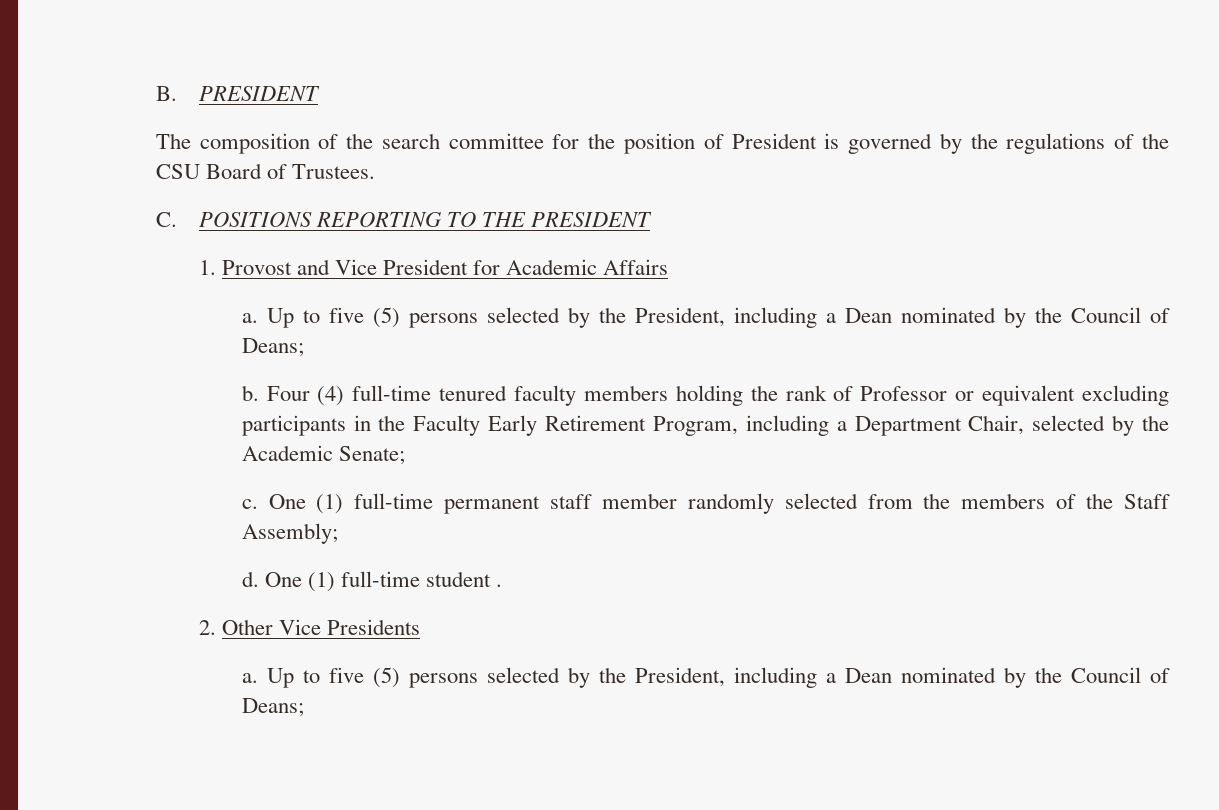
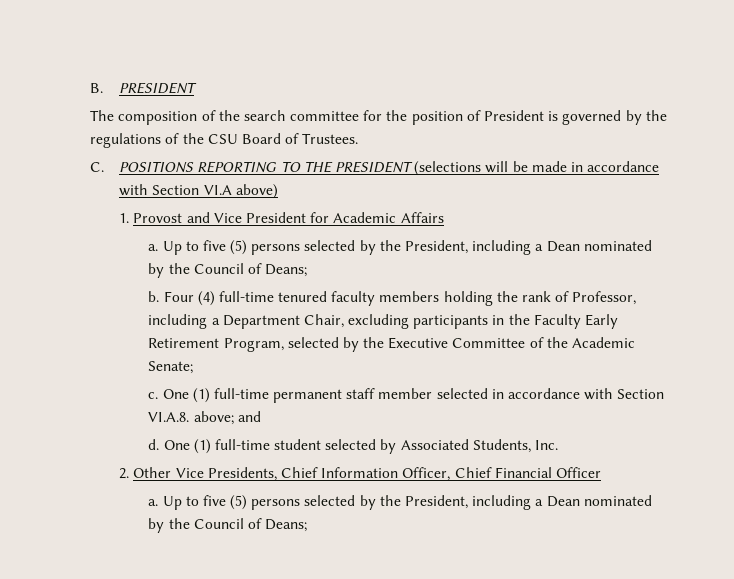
- C. POSITIONS REPORTING TO THE PRESIDENT
+ C. POSITIONS REPORTING TO THE PRESIDENT (selections will be made in accordance with Section VI.A above)
- Four (4) full-time tenured faculty members holding the rank of Professor or equivalent excluding participants in the Faculty Early Retirement Program, including a Department Chair, selected by the Academic Senate;
+ Four (4) full-time tenured faculty members holding the rank of Professor, including a Department Chair, excluding participants in the Faculty Early Retirement Program, selected by the Executive Committee of the Academic Senate;
- One (1) full-time permanent staff member randomly selected from the members of the Staff Assembly;
+ One (1) full-time permanent staff member selected in accordance with Section VI.A.8. above; and
- One (1) full-time student .
- 2. Other Vice Presidents
+ One (1) full-time student selected by Associated Students, Inc.
+ 2. Other Vice Presidents, Chief Information Officer, Chief Financial Officer

